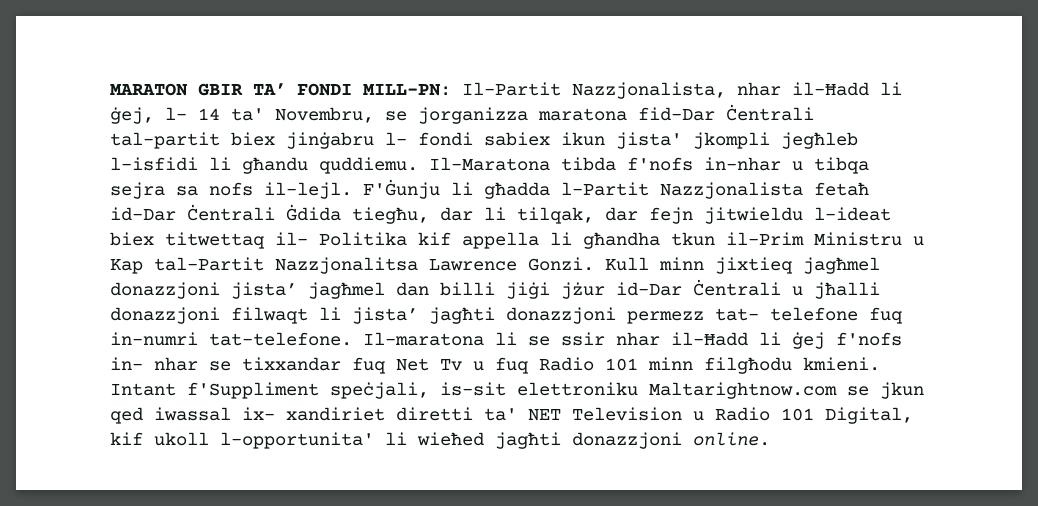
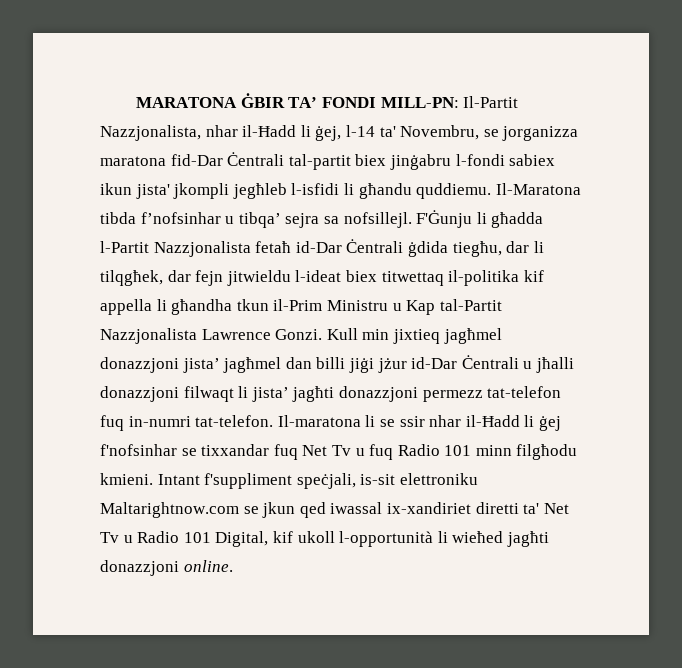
- MARATON GBIR TA’ FONDI MILL-PN: Il-Partit Nazzjonalista, nhar il-Ħadd li ġej, l- 14 ta' Novembru, se jorganizza maratona fid-Dar Ċentrali tal-partit biex jinġabru l- fondi sabiex ikun jista' jkompli jegħleb l-isfidi li għandu quddiemu.
+ MARATONA ĠBIR TA’ FONDI MILL-PN: Il-Partit Nazzjonalista, nhar il-Ħadd li ġej, l-14 ta' Novembru, se jorganizza maratona fid-Dar Ċentrali tal-partit biex jinġabru l-fondi sabiex ikun jista' jkompli jegħleb l-isfidi li għandu quddiemu.
- Il-Maratona tibda f'nofs in-nhar u tibqa sejra sa nofs il-lejl.
+ Il-Maratona tibda f’nofsinhar u tibqa’ sejra sa nofsillejl.
- F'Ġunju li għadda l-Partit Nazzjonalista fetaħ id-Dar Ċentrali Ġdida tiegħu, dar li tilqak, dar fejn jitwieldu l-ideat biex titwettaq il- Politika kif appella li għandha tkun il-Prim Ministru u Kap tal-Partit Nazzjonalitsa Lawrence Gonzi.
+ F'Ġunju li għadda l-Partit Nazzjonalista fetaħ id-Dar Ċentrali ġdida tiegħu, dar li tilqgħek, dar fejn jitwieldu l-ideat biex titwettaq il-politika kif appella li għandha tkun il-Prim Ministru u Kap tal-Partit Nazzjonalista Lawrence Gonzi.
- Kull minn jixtieq jagħmel donazzjoni jista’ jagħmel dan billi jiġi jżur id-Dar Ċentrali u jħalli donazzjoni filwaqt li jista’ jagħti donazzjoni permezz tat- telefone fuq in-numri tat-telefone.
+ Kull min jixtieq jagħmel donazzjoni jista’ jagħmel dan billi jiġi jżur id-Dar Ċentrali u jħalli donazzjoni filwaqt li jista’ jagħti donazzjoni permezz tat-telefon fuq in-numri tat-telefon.
- Il-maratona li se ssir nhar il-Ħadd li ġej f'nofs in- nhar se tixxandar fuq Net Tv u fuq Radio 101 minn filgħodu kmieni.
+ Il-maratona li se ssir nhar il-Ħadd li ġej f'nofsinhar se tixxandar fuq Net Tv u fuq Radio 101 minn filgħodu kmieni.
- Intant f'Suppliment speċjali, is-sit elettroniku Maltarightnow.com se jkun qed iwassal ix- xandiriet diretti ta' NET Television u Radio 101 Digital, kif ukoll l-opportunita' li wieħed jagħti donazzjoni online.
+ Intant f'suppliment speċjali, is-sit elettroniku Maltarightnow.com se jkun qed iwassal ix-xandiriet diretti ta' Net Tv u Radio 101 Digital, kif ukoll l-opportunità li wieħed jagħti donazzjoni online.

